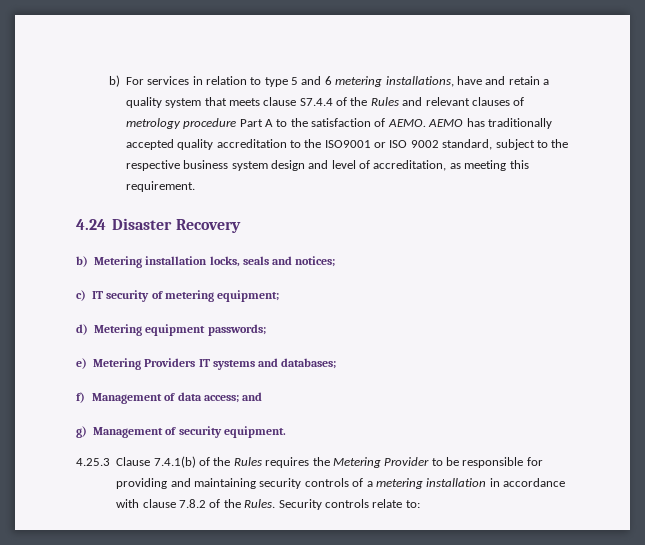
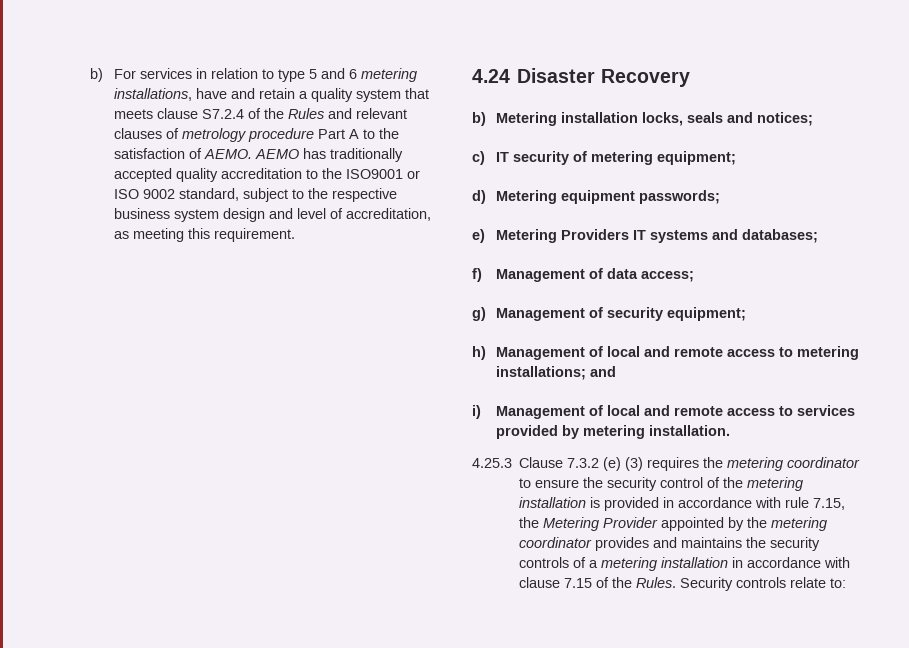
- b) For services in relation to type 5 and 6 metering installations, have and retain a quality system that meets clause S7.4.4 of the Rules and relevant clauses of metrology procedure Part A to the satisfaction of AEMO.
+ b) For services in relation to type 5 and 6 metering installations, have and retain a quality system that meets clause S7.2.4 of the Rules and relevant clauses of metrology procedure Part A to the satisfaction of AEMO.
- f) Management of data access; and
+ f) Management of data access;
+ g) Management of security equipment;
+ h) Management of local and remote access to metering installations; and
- g) Management of security equipment.
- 4.25.3 Clause 7.4.1(b) of the Rules requires the Metering Provider to be responsible for providing and maintaining security controls of a metering installation in accordance with clause 7.8.2 of the Rules.
+ i) Management of local and remote access to services provided by metering installation.
+ 4.25.3 Clause 7.3.2 (e) (3) requires the metering coordinator to ensure the security control of the metering installation is provided in accordance with rule 7.15, the Metering Provider appointed by the metering coordinator provides and maintains the security controls of a metering installation in accordance with clause 7.15 of the Rules.

